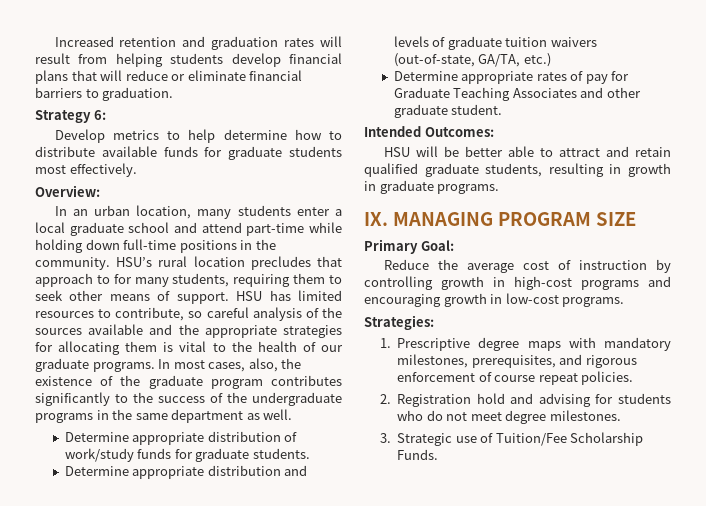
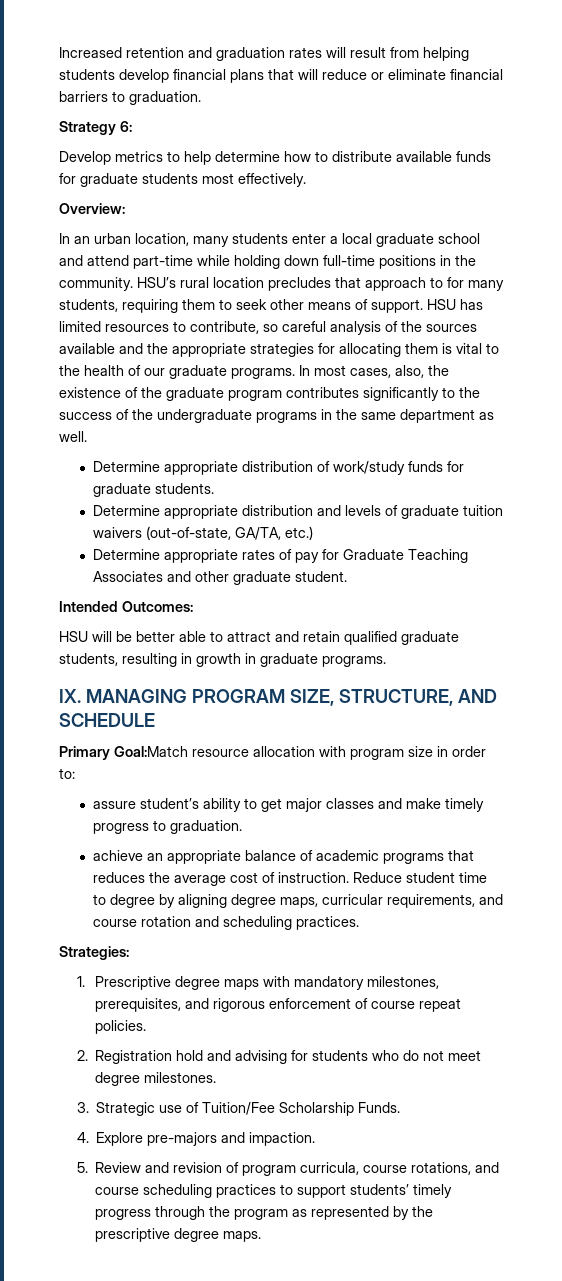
- IX. MANAGING PROGRAM SIZE
- Primary Goal:
- Reduce the average cost of instruction by controlling growth in high-cost programs and encouraging growth in low-cost programs.
+ IX. MANAGING PROGRAM SIZE, STRUCTURE, AND SCHEDULE
+ Primary Goal:Match resource allocation with program size in order to:
+ assure student’s ability to get major classes and make timely progress to graduation.
+ achieve an appropriate balance of academic programs that reduces the average cost of instruction. Reduce student time to degree by aligning degree maps, curricular requirements, and course rotation and scheduling practices.
+ 4. Explore pre-majors and impaction.
+ 5. Review and revision of program curricula, course rotations, and course scheduling practices to support students’ timely progress through the program as represented by the prescriptive degree maps.

